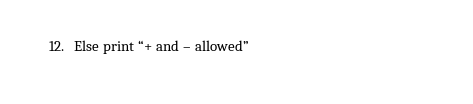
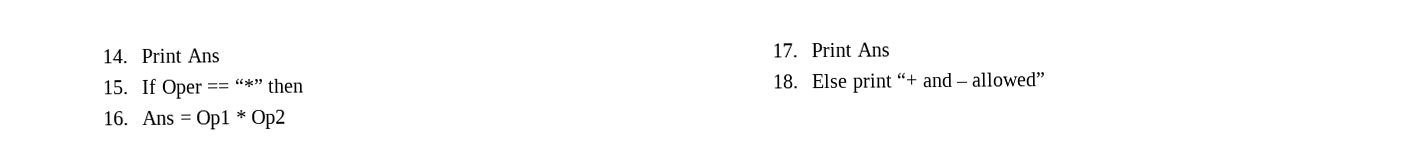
- 12. Else print “+ and – allowed”
+ 14. Print Ans
+ 15. If Oper == “*” then
+ 16. Ans = Op1 * Op2
+ 17. Print Ans
+ 18. Else print “+ and – allowed”

